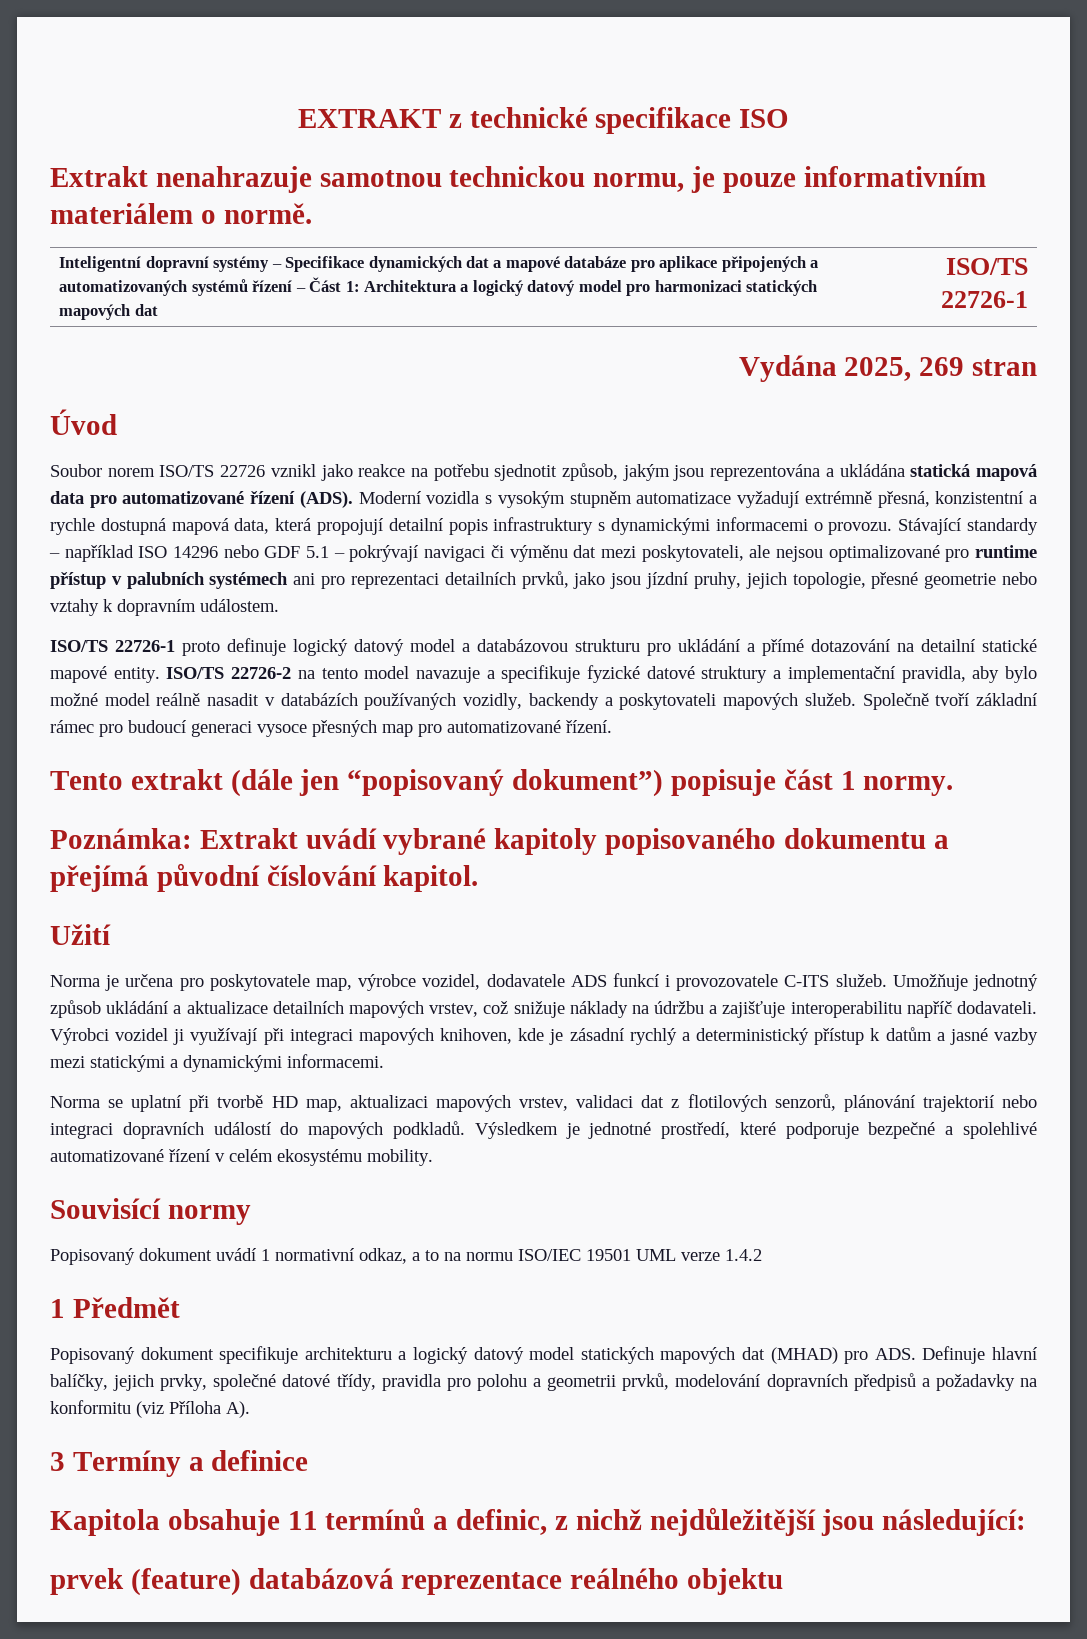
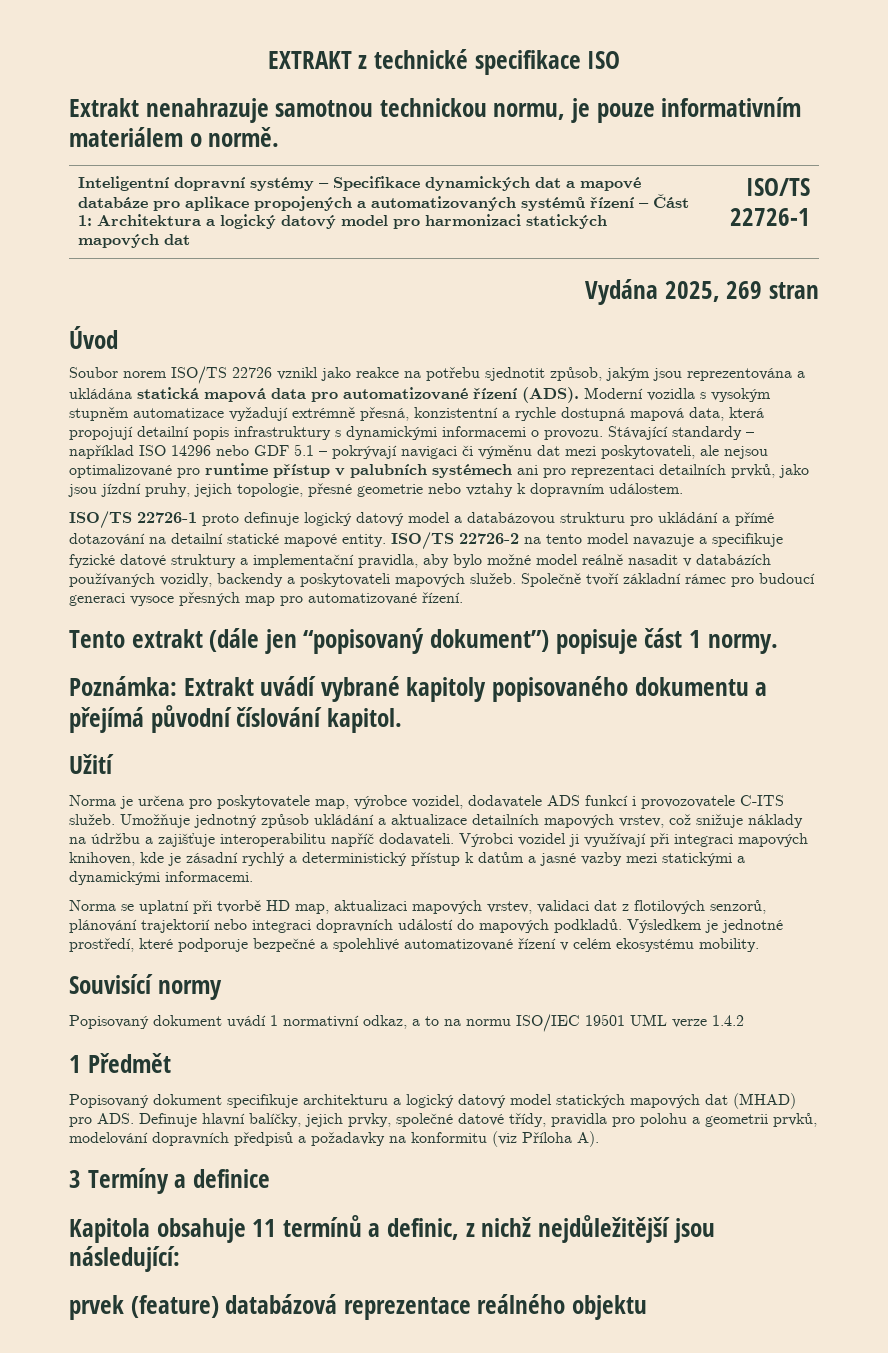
- Inteligentní dopravní systémy – Specifikace dynamických dat a mapové databáze pro aplikace připojených a automatizovaných systémů řízení – Část 1: Architektura a logický datový model pro harmonizaci statických mapových dat | ISO/TS 22726-1
+ Inteligentní dopravní systémy – Specifikace dynamických dat a mapové databáze pro aplikace propojených a automatizovaných systémů řízení – Část 1: Architektura a logický datový model pro harmonizaci statických mapových dat | ISO/TS 22726-1

